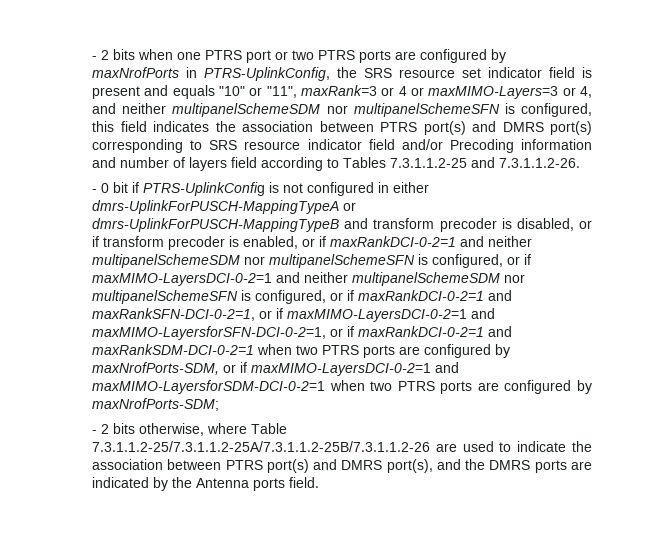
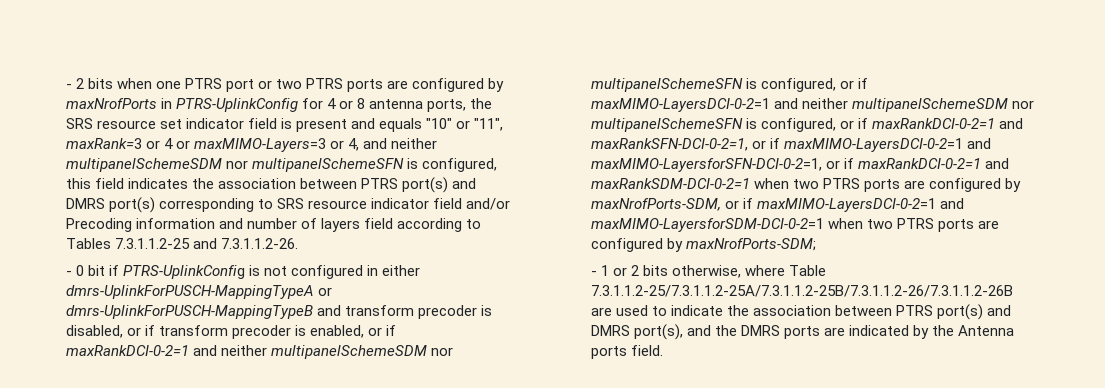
- - 2 bits when one PTRS port or two PTRS ports are configured by maxNrofPorts in PTRS-UplinkConfig, the SRS resource set indicator field is present and equals "10" or "11", maxRank=3 or 4 or maxMIMO-Layers=3 or 4, and neither multipanelSchemeSDM nor multipanelSchemeSFN is configured, this field indicates the association between PTRS port(s) and DMRS port(s) corresponding to SRS resource indicator field and/or Precoding information and number of layers field according to Tables 7.3.1.1.2-25 and 7.3.1.1.2-26.
+ - 2 bits when one PTRS port or two PTRS ports are configured by maxNrofPorts in PTRS-UplinkConfig for 4 or 8 antenna ports, the SRS resource set indicator field is present and equals "10" or "11", maxRank=3 or 4 or maxMIMO-Layers=3 or 4, and neither multipanelSchemeSDM nor multipanelSchemeSFN is configured, this field indicates the association between PTRS port(s) and DMRS port(s) corresponding to SRS resource indicator field and/or Precoding information and number of layers field according to Tables 7.3.1.1.2-25 and 7.3.1.1.2-26.
- - 2 bits otherwise, where Table 7.3.1.1.2-25/7.3.1.1.2-25A/7.3.1.1.2-25B/7.3.1.1.2-26 are used to indicate the association between PTRS port(s) and DMRS port(s), and the DMRS ports are indicated by the Antenna ports field.
+ - 1 or 2 bits otherwise, where Table 7.3.1.1.2-25/7.3.1.1.2-25A/7.3.1.1.2-25B/7.3.1.1.2-26/7.3.1.1.2-26B are used to indicate the association between PTRS port(s) and DMRS port(s), and the DMRS ports are indicated by the Antenna ports field.

